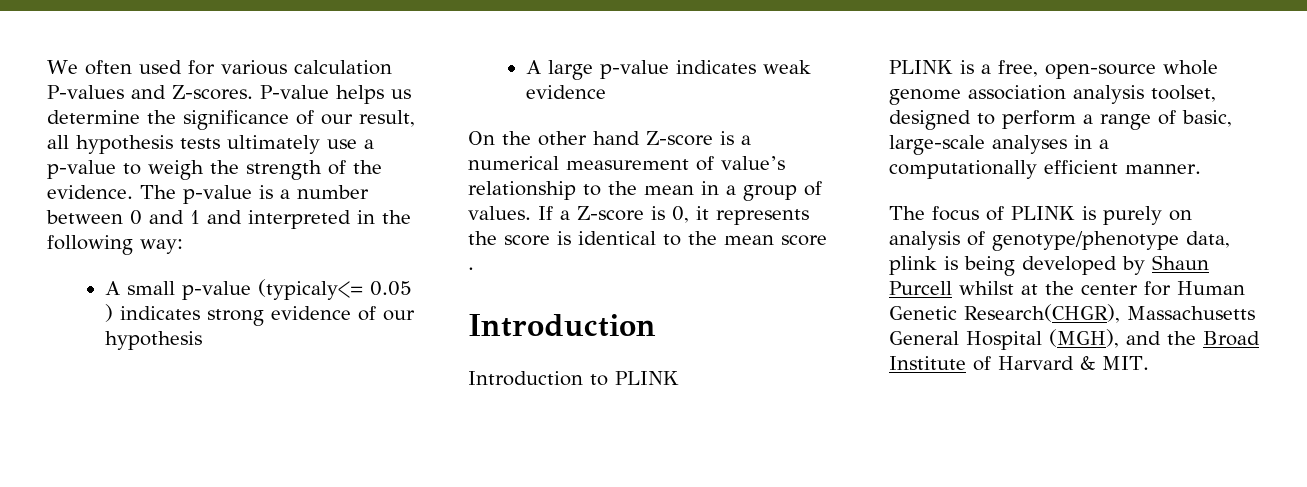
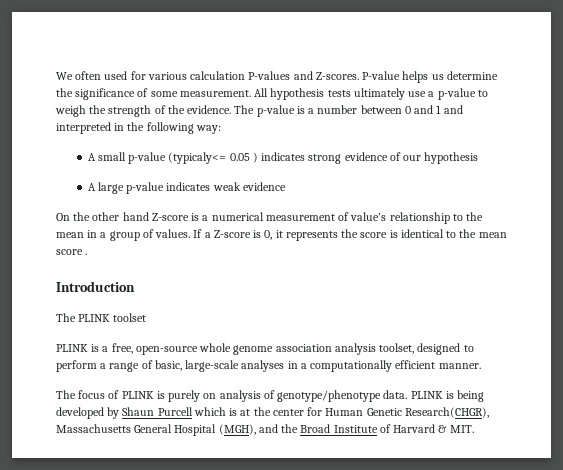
- P-value helps us determine the significance of our result, all hypothesis tests ultimately use a p-value to weigh the strength of the evidence.
+ P-value helps us determine the significance of some measurement. All hypothesis tests ultimately use a p-value to weigh the strength of the evidence.
- Introduction to PLINK
+ The PLINK toolset
- The focus of PLINK is purely on analysis of genotype/phenotype data, plink is being developed by Shaun Purcell whilst at the center for Human Genetic Research(CHGR), Massachusetts General Hospital (MGH), and the Broad Institute of Harvard & MIT.
+ The focus of PLINK is purely on analysis of genotype/phenotype data. PLINK is being developed by Shaun Purcell which is at the center for Human Genetic Research(CHGR), Massachusetts General Hospital (MGH), and the Broad Institute of Harvard & MIT.

